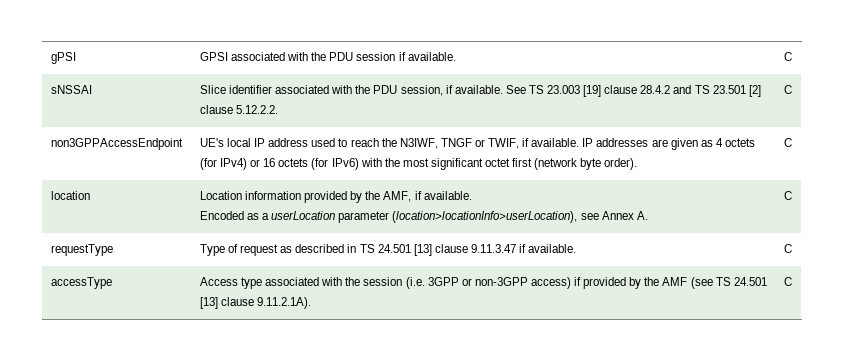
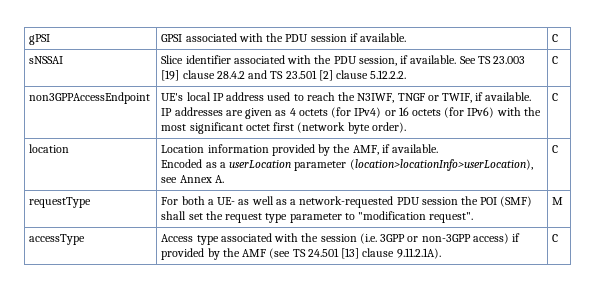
- requestType | Type of request as described in TS 24.501 [13] clause 9.11.3.47 if available. | C
+ requestType | For both a UE- as well as a network-requested PDU session the POI (SMF) shall set the request type parameter to "modification request". | M

